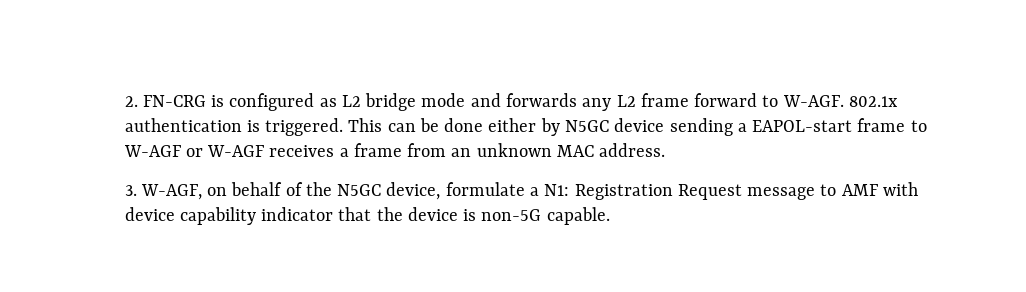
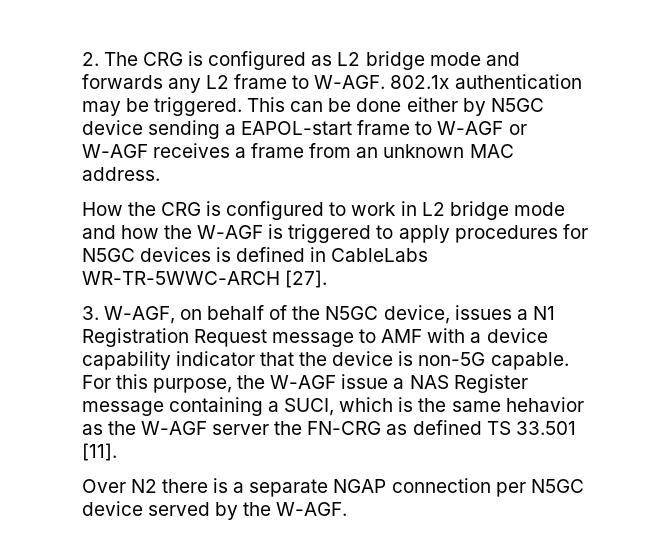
- 2. FN-CRG is configured as L2 bridge mode and forwards any L2 frame forward to W-AGF.
+ 2. The CRG is configured as L2 bridge mode and forwards any L2 frame to W-AGF.
- 802.1x authentication is triggered.
+ 802.1x authentication may be triggered.
+ How the CRG is configured to work in L2 bridge mode and how the W-AGF is triggered to apply procedures for N5GC devices is defined in CableLabs WR-TR-5WWC-ARCH [27].
- 3. W-AGF, on behalf of the N5GC device, formulate a N1: Registration Request message to AMF with device capability indicator that the device is non-5G capable.
+ 3. W-AGF, on behalf of the N5GC device, issues a N1 Registration Request message to AMF with a device capability indicator that the device is non-5G capable.
+ For this purpose, the W-AGF issue a NAS Register message containing a SUCI, which is the same hehavior as the W-AGF server the FN-CRG as defined TS 33.501 [11].
+ Over N2 there is a separate NGAP connection per N5GC device served by the W-AGF.

